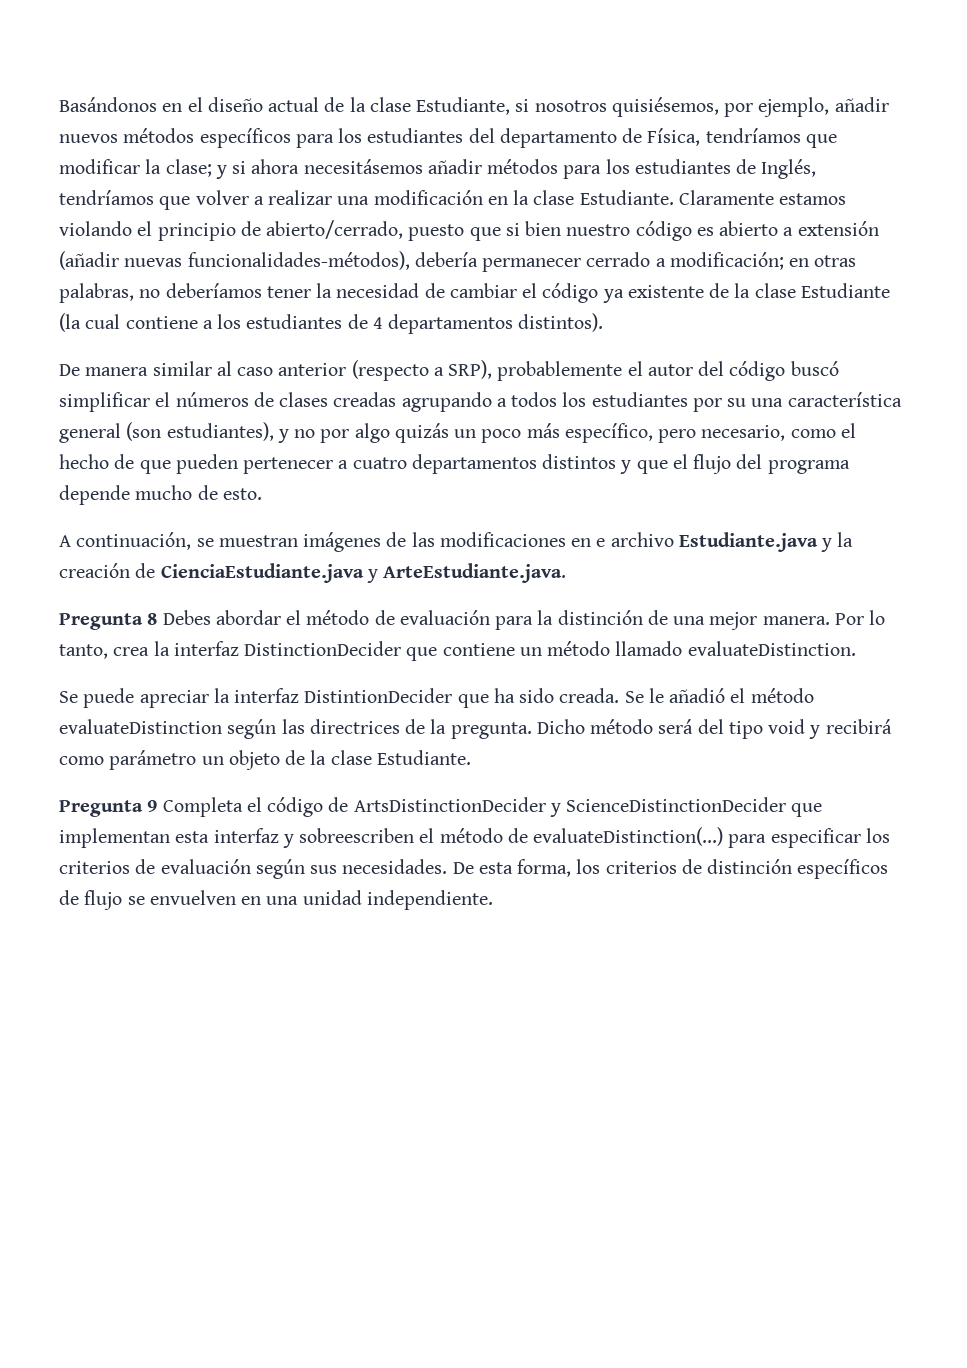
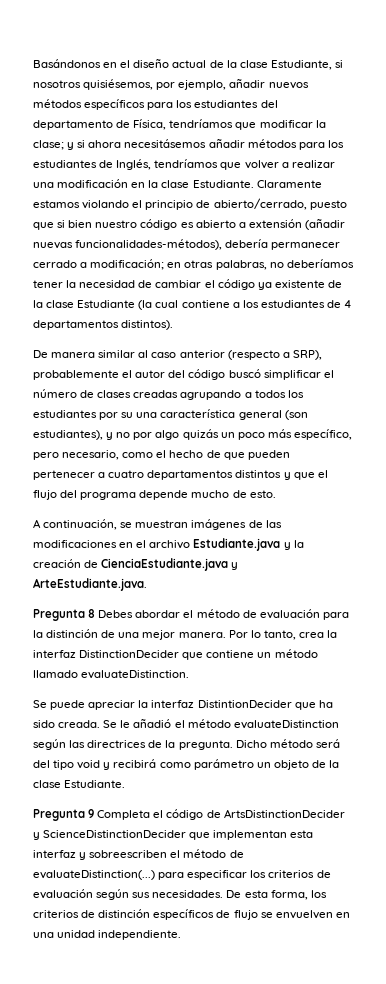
- De manera similar al caso anterior (respecto a SRP), probablemente el autor del código buscó simplificar el números de clases creadas agrupando a todos los estudiantes por su una característica general (son estudiantes), y no por algo quizás un poco más específico, pero necesario, como el hecho de que pueden pertenecer a cuatro departamentos distintos y que el flujo del programa depende mucho de esto.
+ De manera similar al caso anterior (respecto a SRP), probablemente el autor del código buscó simplificar el número de clases creadas agrupando a todos los estudiantes por su una característica general (son estudiantes), y no por algo quizás un poco más específico, pero necesario, como el hecho de que pueden pertenecer a cuatro departamentos distintos y que el flujo del programa depende mucho de esto.
- A continuación, se muestran imágenes de las modificaciones en e archivo Estudiante.java y la creación de CienciaEstudiante.java y ArteEstudiante.java.
+ A continuación, se muestran imágenes de las modificaciones en el archivo Estudiante.java y la creación de CienciaEstudiante.java y ArteEstudiante.java.

